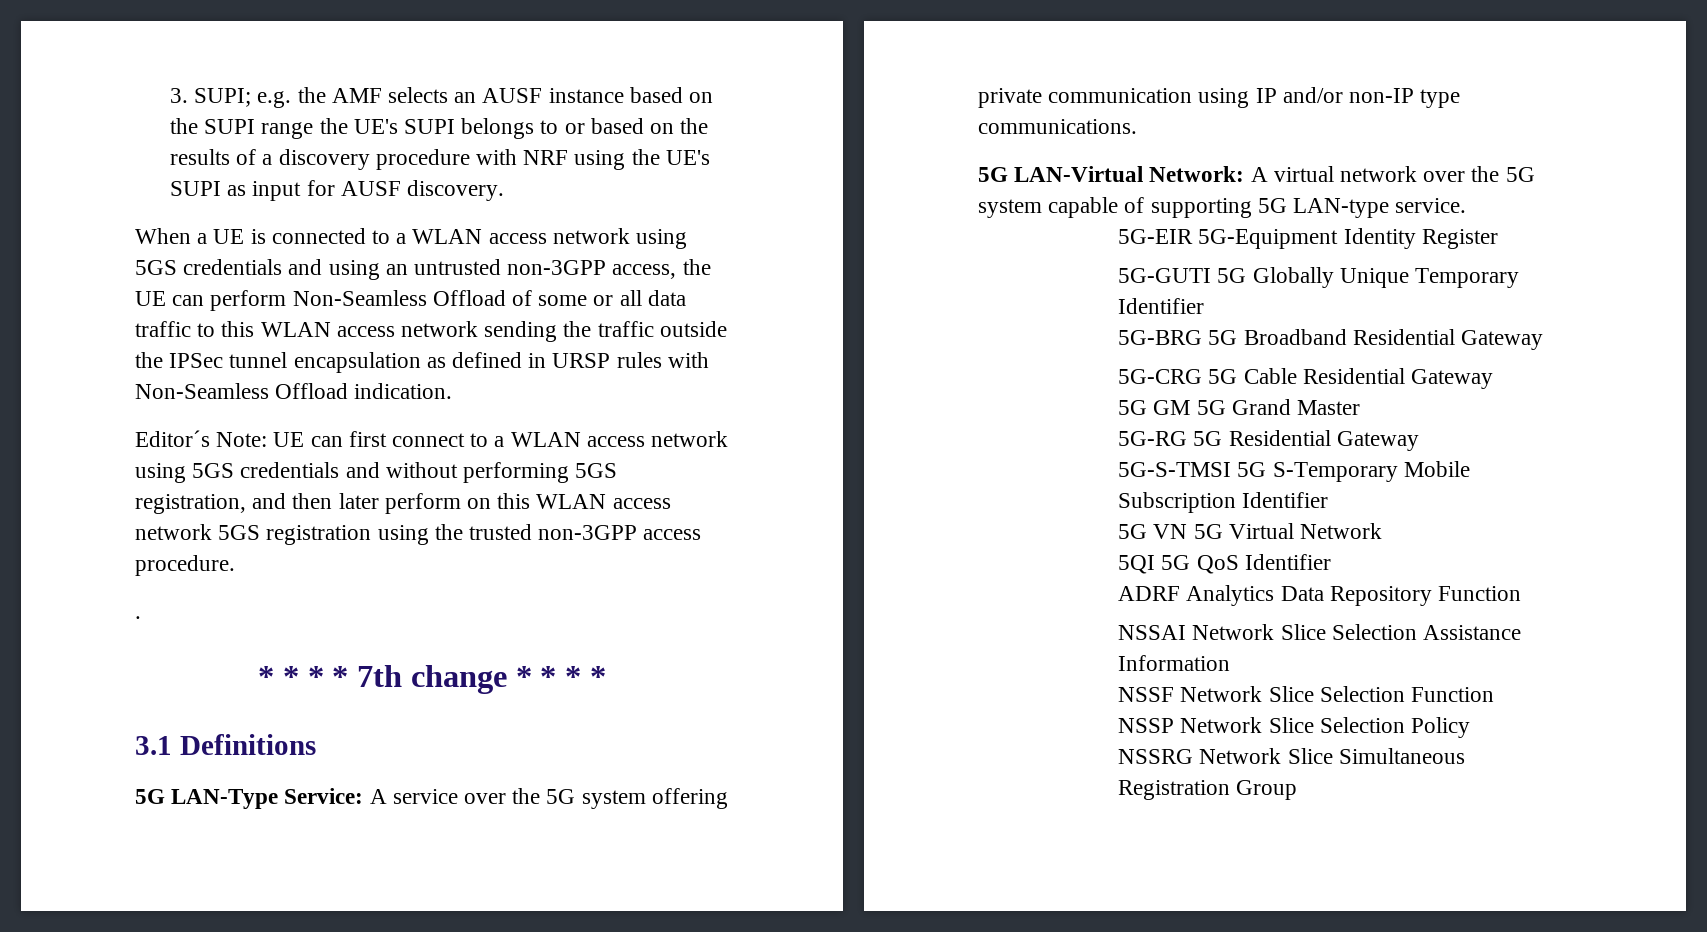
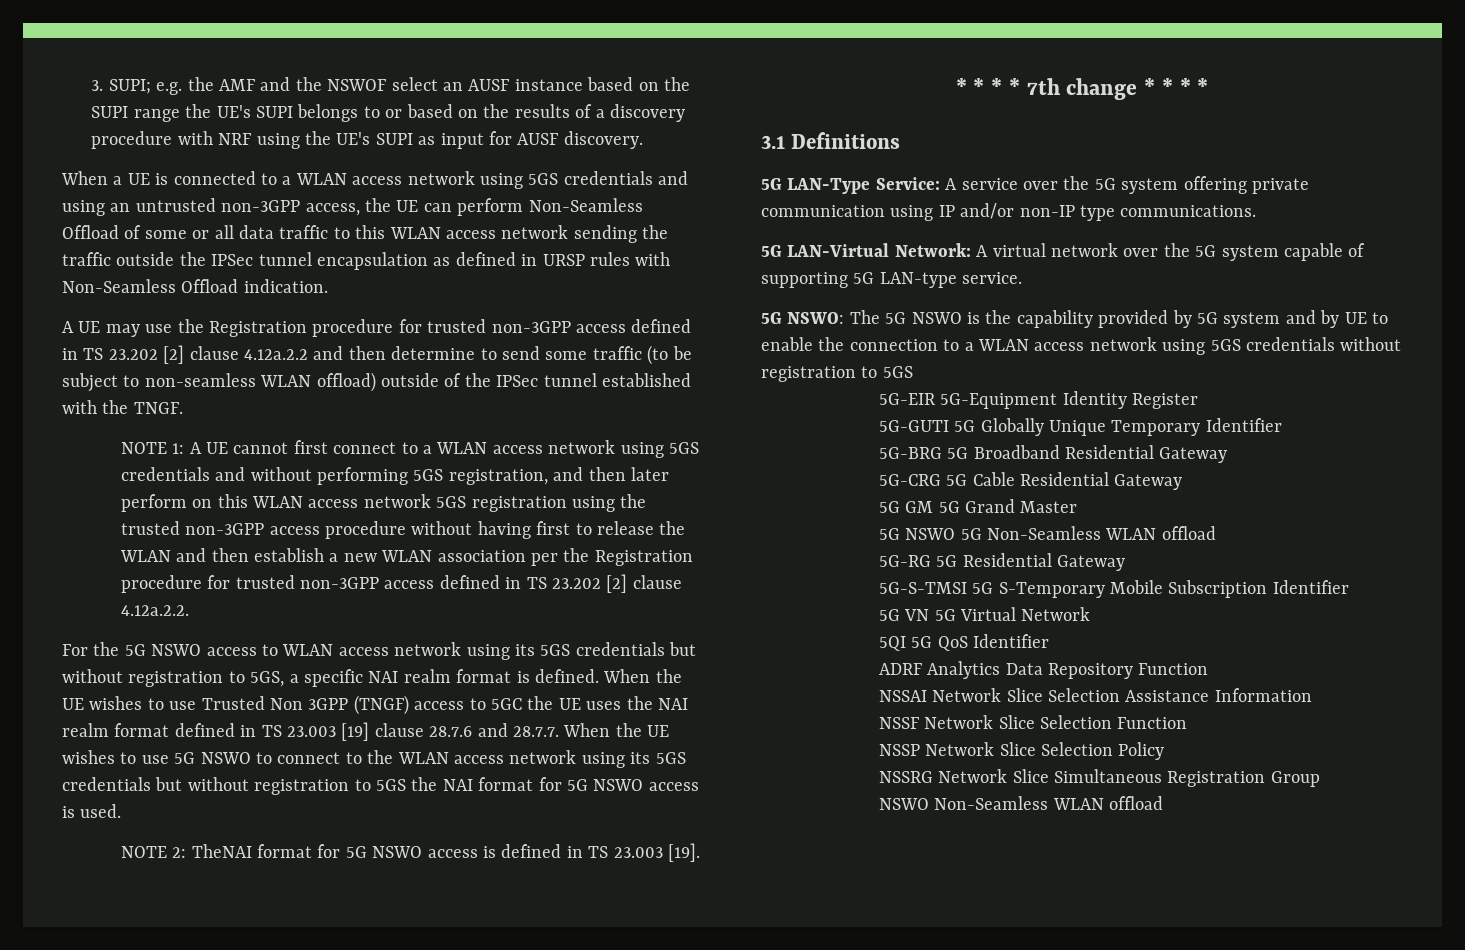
- 3. SUPI; e.g. the AMF selects an AUSF instance based on the SUPI range the UE's SUPI belongs to or based on the results of a discovery procedure with NRF using the UE's SUPI as input for AUSF discovery.
+ 3. SUPI; e.g. the AMF and the NSWOF select an AUSF instance based on the SUPI range the UE's SUPI belongs to or based on the results of a discovery procedure with NRF using the UE's SUPI as input for AUSF discovery.
- Editor´s Note: UE can first connect to a WLAN access network using 5GS credentials and without performing 5GS registration, and then later perform on this WLAN access network 5GS registration using the trusted non-3GPP access procedure.
- .
+ A UE may use the Registration procedure for trusted non-3GPP access defined in TS 23.202 [2] clause 4.12a.2.2 and then determine to send some traffic (to be subject to non-seamless WLAN offload) outside of the IPSec tunnel established with the TNGF.
+ NOTE 1: A UE cannot first connect to a WLAN access network using 5GS credentials and without performing 5GS registration, and then later perform on this WLAN access network 5GS registration using the trusted non-3GPP access procedure without having first to release the WLAN and then establish a new WLAN association per the Registration procedure for trusted non-3GPP access defined in TS 23.202 [2] clause 4.12a.2.2.
+ For the 5G NSWO access to WLAN access network using its 5GS credentials but without registration to 5GS, a specific NAI realm format is defined. When the UE wishes to use Trusted Non 3GPP (TNGF) access to 5GC the UE uses the NAI realm format defined in TS 23.003 [19] clause 28.7.6 and 28.7.7. When the UE wishes to use 5G NSWO to connect to the WLAN access network using its 5GS credentials but without registration to 5GS the NAI format for 5G NSWO access is used.
+ NOTE 2: TheNAI format for 5G NSWO access is defined in TS 23.003 [19].
+ 5G NSWO: The 5G NSWO is the capability provided by 5G system and by UE to enable the connection to a WLAN access network using 5GS credentials without registration to 5GS
+ 5G NSWO 5G Non-Seamless WLAN offload
+ NSWO Non-Seamless WLAN offload

